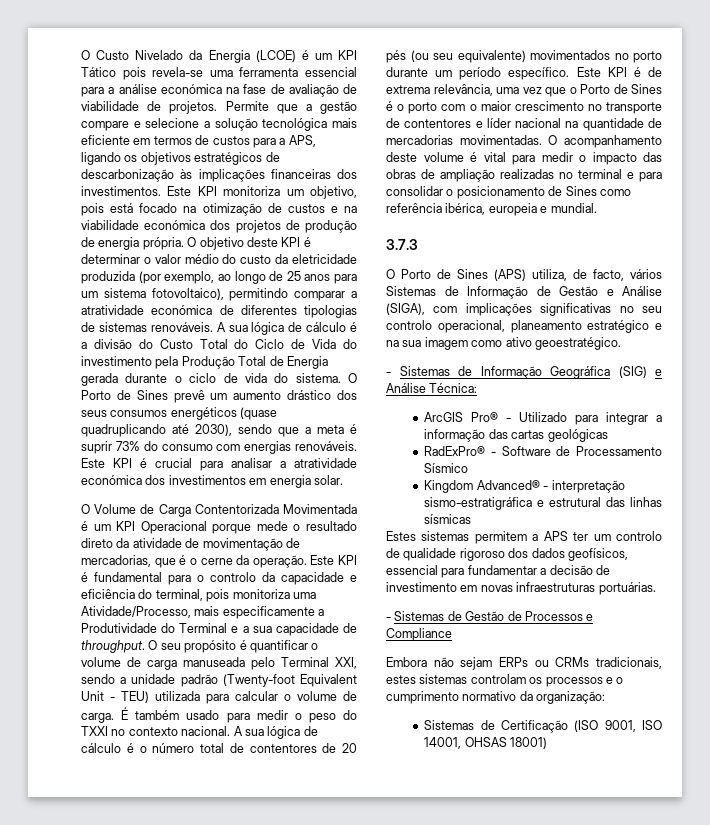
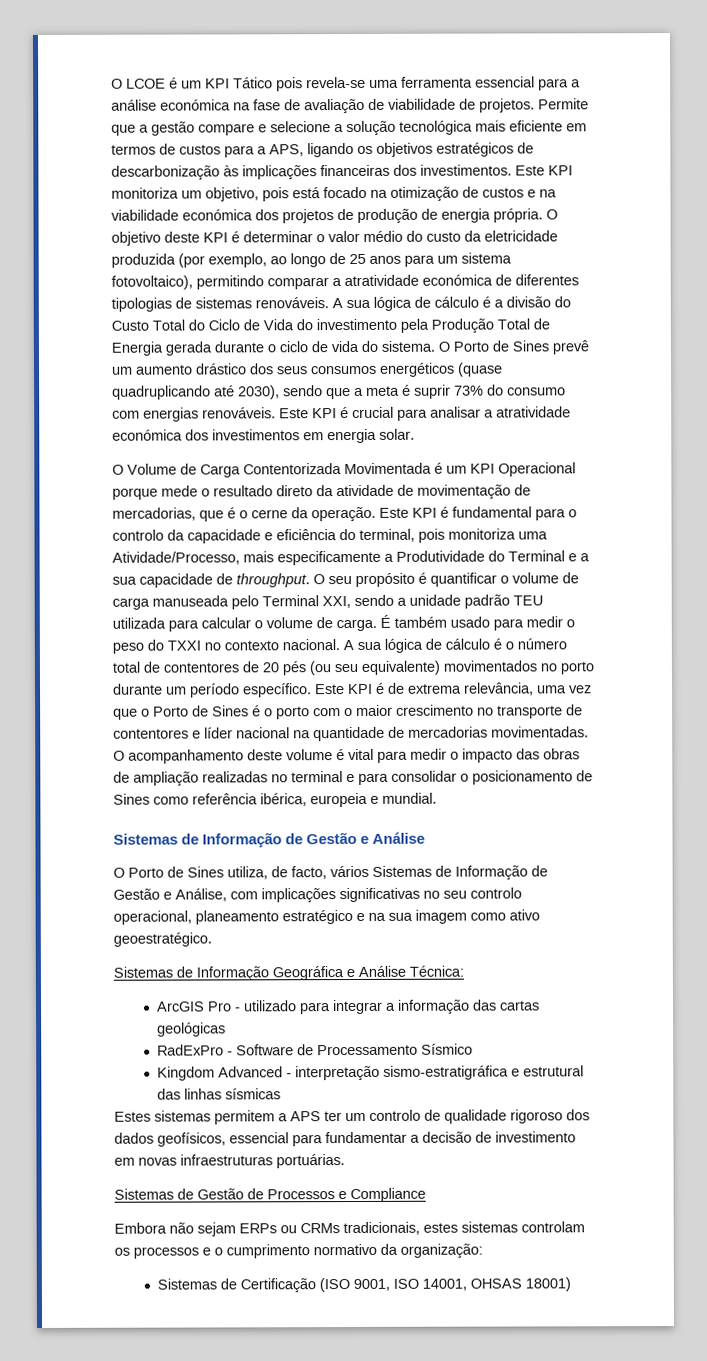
- O Custo Nivelado da Energia (LCOE) é um KPI Tático pois revela-se uma ferramenta essencial para a análise económica na fase de avaliação de viabilidade de projetos.
+ O LCOE é um KPI Tático pois revela-se uma ferramenta essencial para a análise económica na fase de avaliação de viabilidade de projetos.
- O seu propósito é quantificar o volume de carga manuseada pelo Terminal XXI, sendo a unidade padrão (Twenty-foot Equivalent Unit - TEU) utilizada para calcular o volume de carga.
+ O seu propósito é quantificar o volume de carga manuseada pelo Terminal XXI, sendo a unidade padrão TEU utilizada para calcular o volume de carga.
- 3.7.3
- O Porto de Sines (APS) utiliza, de facto, vários Sistemas de Informação de Gestão e Análise (SIGA), com implicações significativas no seu controlo operacional, planeamento estratégico e na sua imagem como ativo geoestratégico.
+ Sistemas de Informação de Gestão e Análise
+ O Porto de Sines utiliza, de facto, vários Sistemas de Informação de Gestão e Análise, com implicações significativas no seu controlo operacional, planeamento estratégico e na sua imagem como ativo geoestratégico.
- - Sistemas de Informação Geográfica (SIG) e Análise Técnica:
+ Sistemas de Informação Geográfica e Análise Técnica:
- ArcGIS Pro® - Utilizado para integrar a informação das cartas geológicas
+ ArcGIS Pro - utilizado para integrar a informação das cartas geológicas
- RadExPro® - Software de Processamento Sísmico
+ RadExPro - Software de Processamento Sísmico
- Kingdom Advanced® - interpretação sismo-estratigráfica e estrutural das linhas sísmicas
+ Kingdom Advanced - interpretação sismo-estratigráfica e estrutural das linhas sísmicas
- - Sistemas de Gestão de Processos e Compliance
+ Sistemas de Gestão de Processos e Compliance

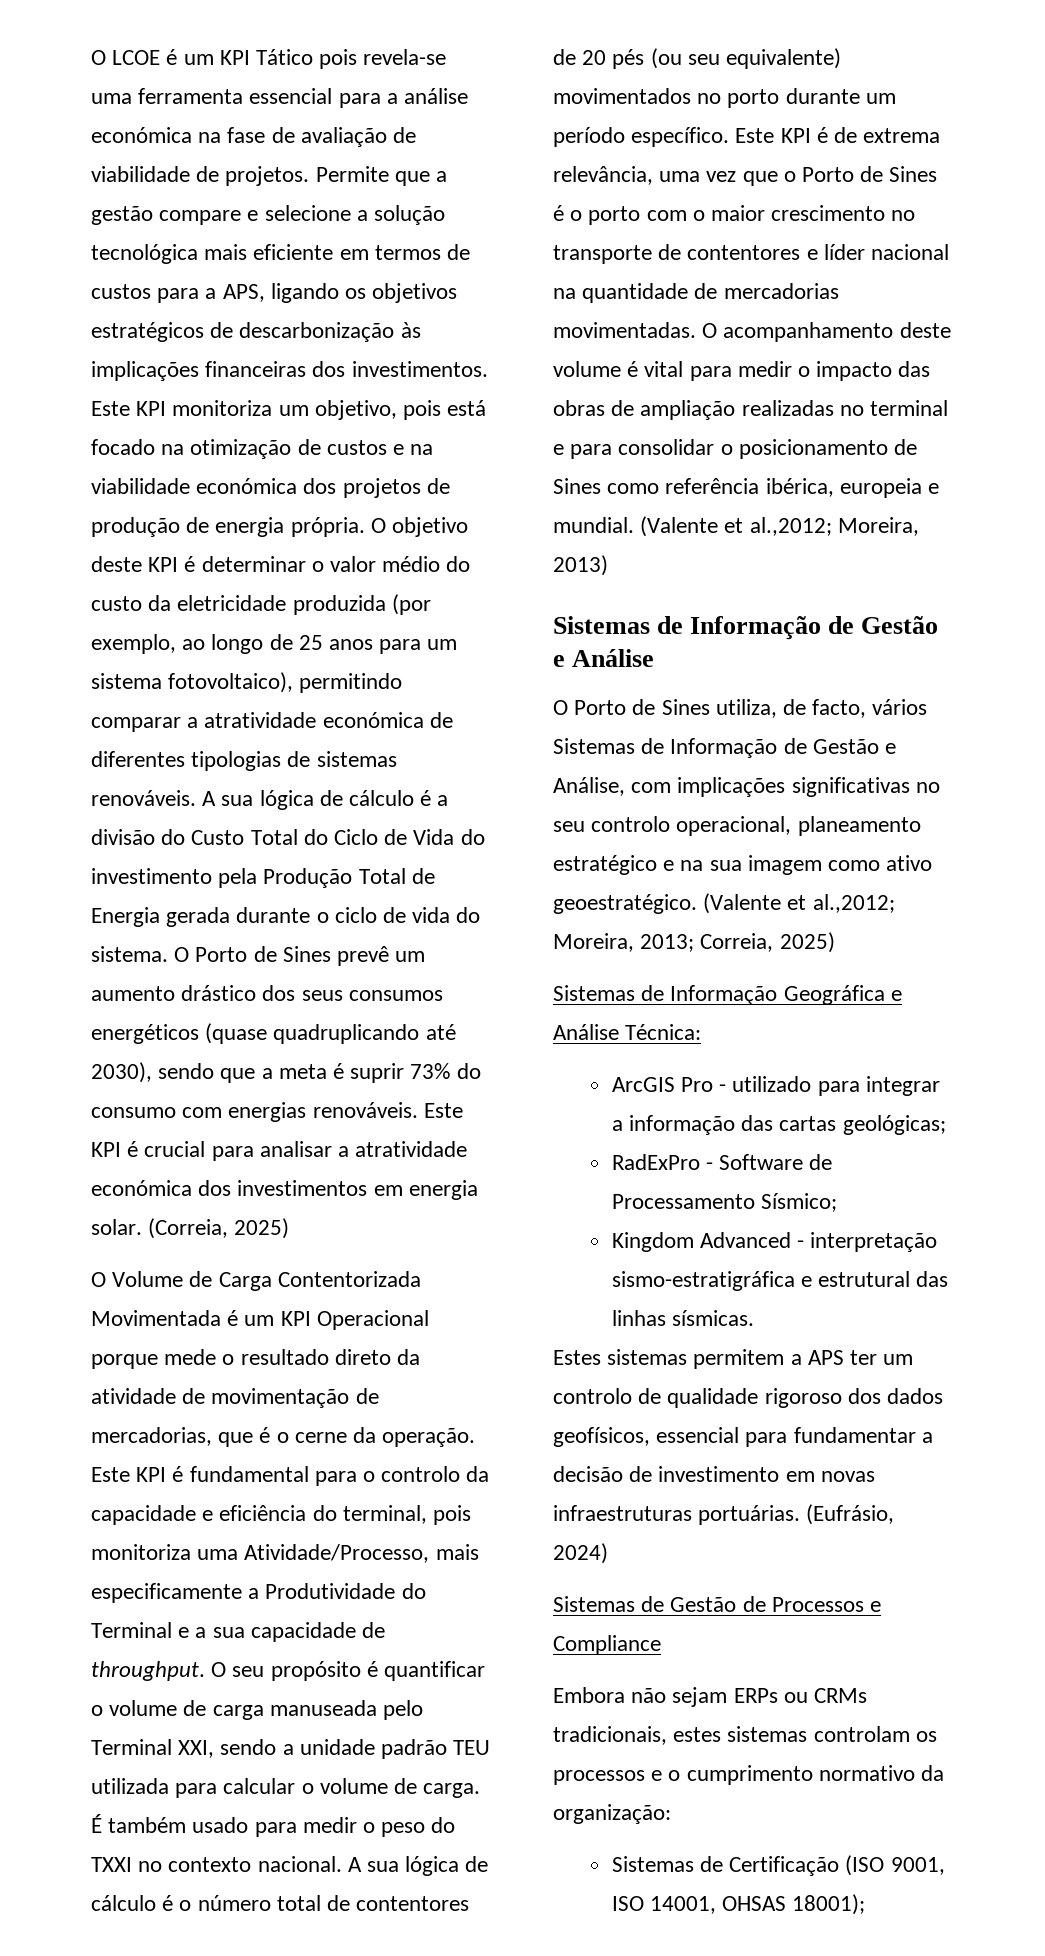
+ (Correia, 2025)
+ (Valente et al.,2012; Moreira, 2013)
+ (Valente et al.,2012; Moreira, 2013; Correia, 2025)
- ArcGIS Pro - utilizado para integrar a informação das cartas geológicas
+ ArcGIS Pro - utilizado para integrar a informação das cartas geológicas;
- RadExPro - Software de Processamento Sísmico
+ RadExPro - Software de Processamento Sísmico;
- Kingdom Advanced - interpretação sismo-estratigráfica e estrutural das linhas sísmicas
+ Kingdom Advanced - interpretação sismo-estratigráfica e estrutural das linhas sísmicas.
+ (Eufrásio, 2024)
- Sistemas de Certificação (ISO 9001, ISO 14001, OHSAS 18001)
+ Sistemas de Certificação (ISO 9001, ISO 14001, OHSAS 18001);

